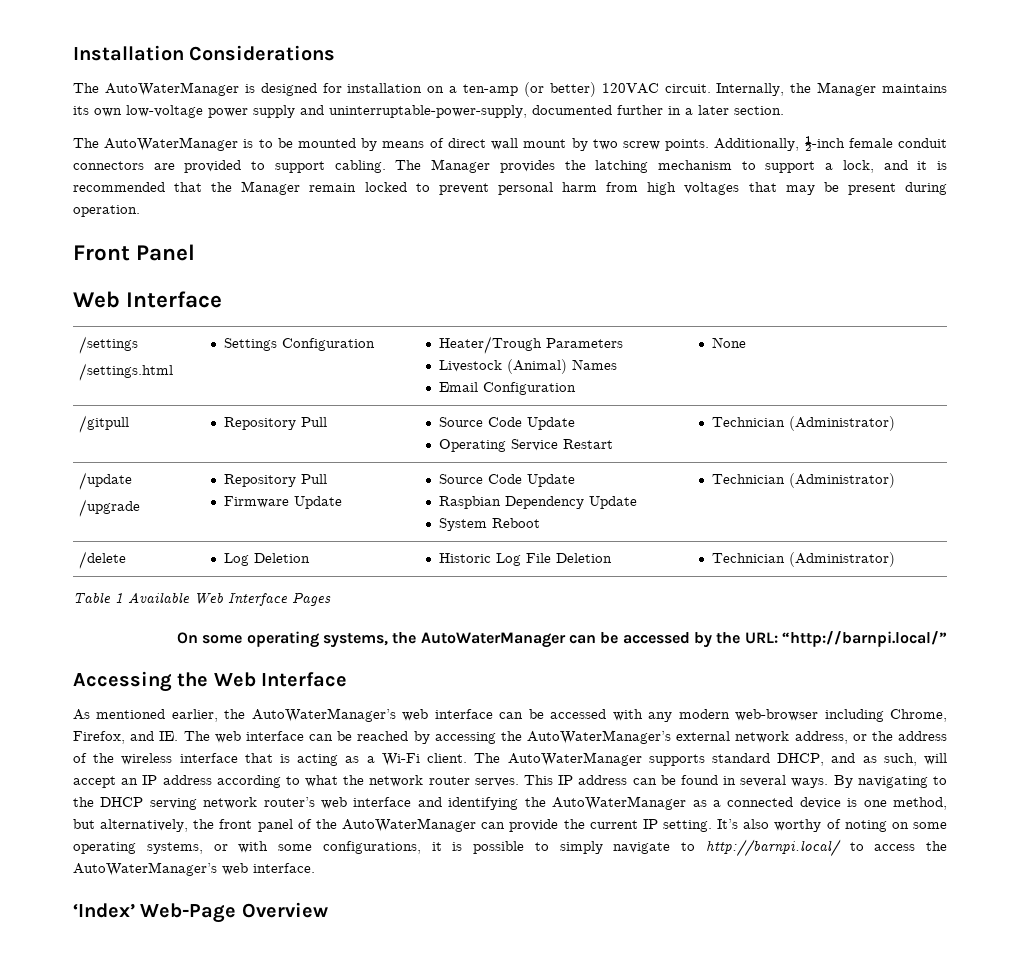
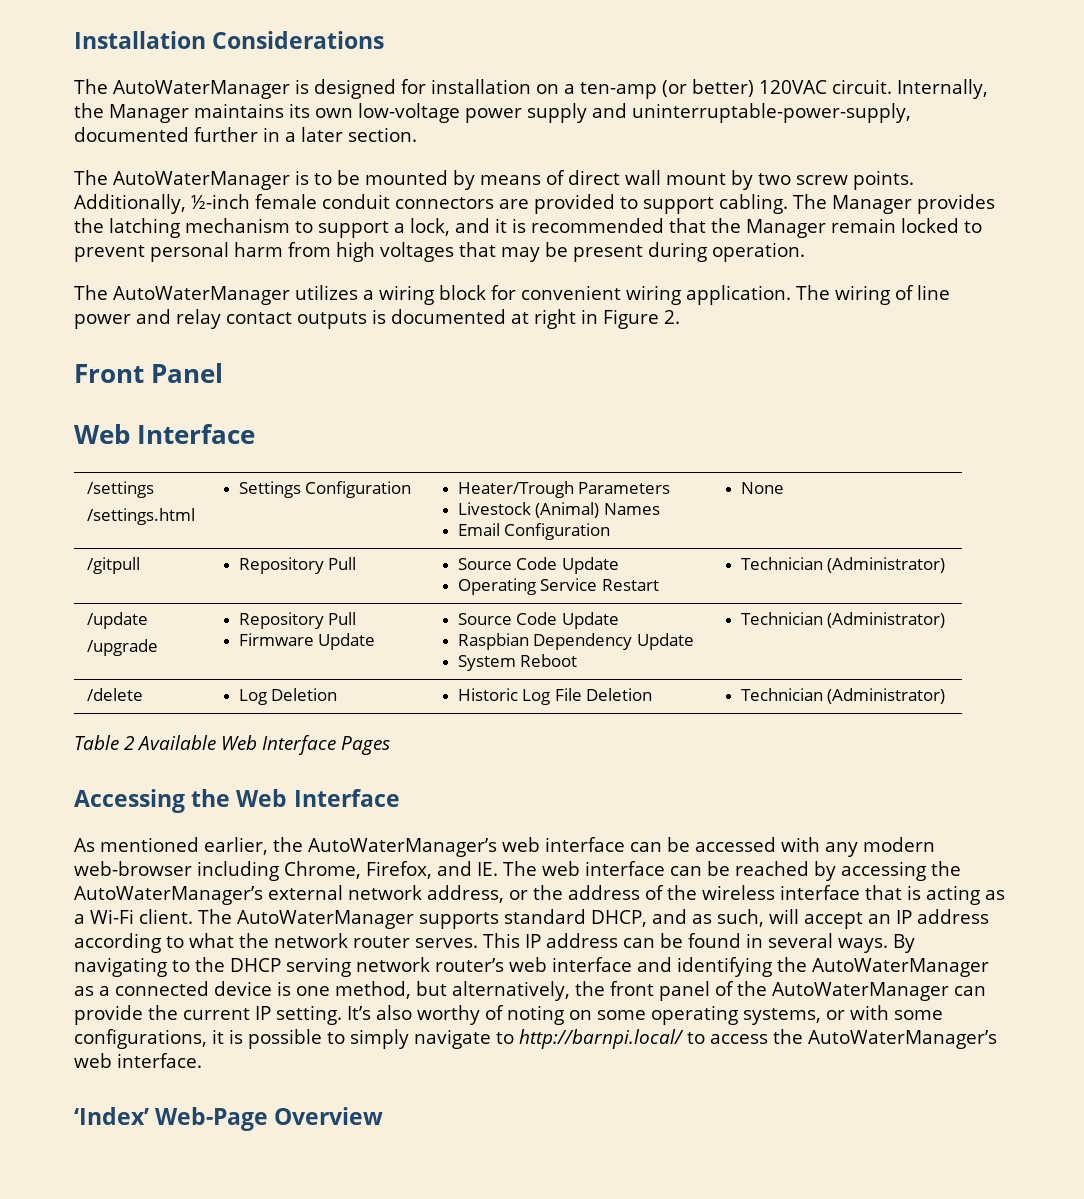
+ The AutoWaterManager utilizes a wiring block for convenient wiring application. The wiring of line power and relay contact outputs is documented at right in Figure 2.
- Table 1 Available Web Interface Pages
+ Table 2 Available Web Interface Pages
- On some operating systems, the AutoWaterManager can be accessed by the URL: “http://barnpi.local/”

